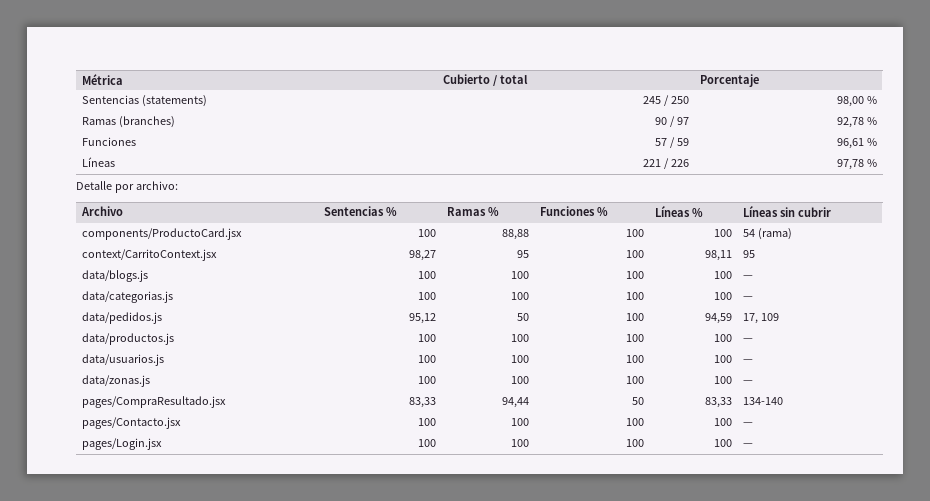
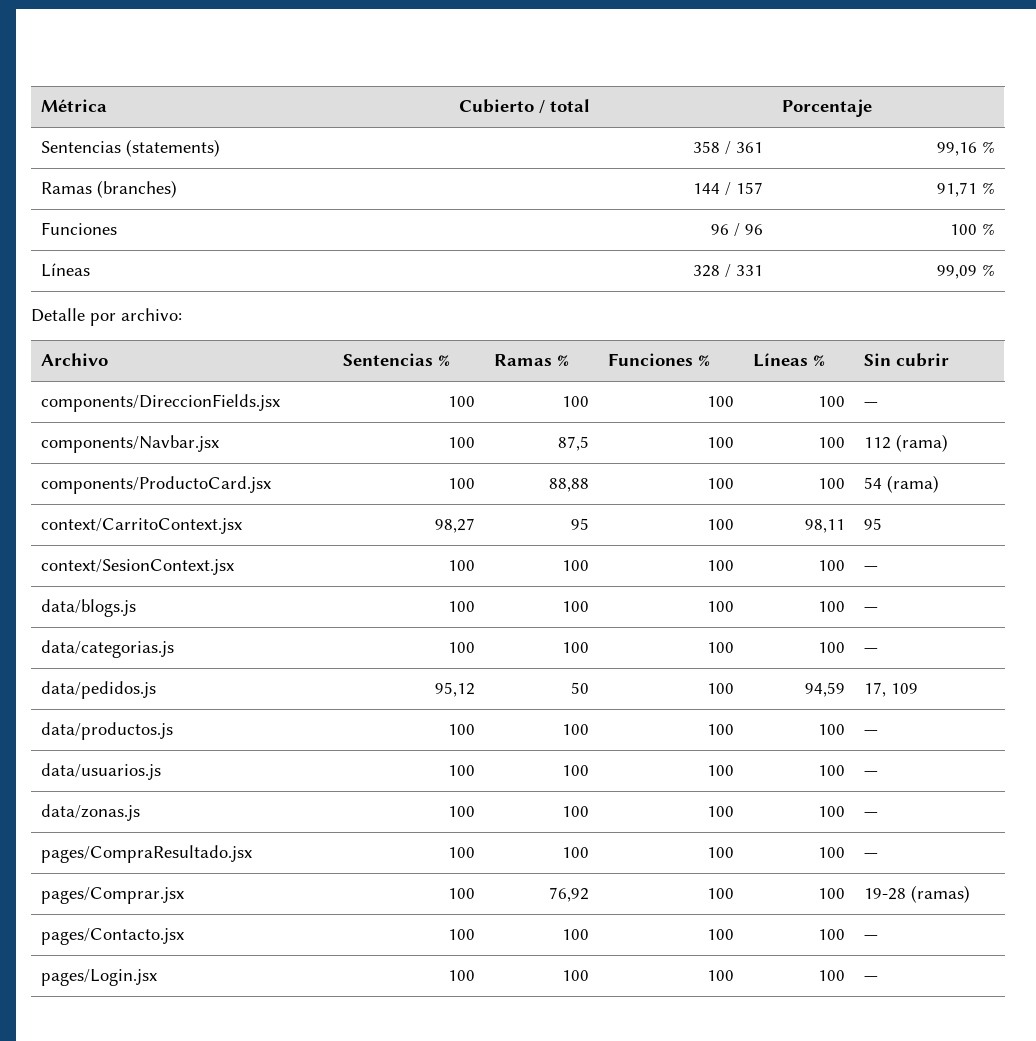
- Sentencias (statements) | 245 / 250 | 98,00 %
+ Sentencias (statements) | 358 / 361 | 99,16 %
- Ramas (branches) | 90 / 97 | 92,78 %
- Funciones | 57 / 59 | 96,61 %
- Líneas | 221 / 226 | 97,78 %
+ Ramas (branches) | 144 / 157 | 91,71 %
+ Funciones | 96 / 96 | 100 %
+ Líneas | 328 / 331 | 99,09 %
- Archivo | Sentencias % | Ramas % | Funciones % | Líneas % | Líneas sin cubrir
+ Archivo | Sentencias % | Ramas % | Funciones % | Líneas % | Sin cubrir
+ components/DireccionFields.jsx | 100 | 100 | 100 | 100 | —
+ components/Navbar.jsx | 100 | 87,5 | 100 | 100 | 112 (rama)
+ context/SesionContext.jsx | 100 | 100 | 100 | 100 | —
- pages/CompraResultado.jsx | 83,33 | 94,44 | 50 | 83,33 | 134-140
+ pages/CompraResultado.jsx | 100 | 100 | 100 | 100 | —
+ pages/Comprar.jsx | 100 | 76,92 | 100 | 100 | 19-28 (ramas)

